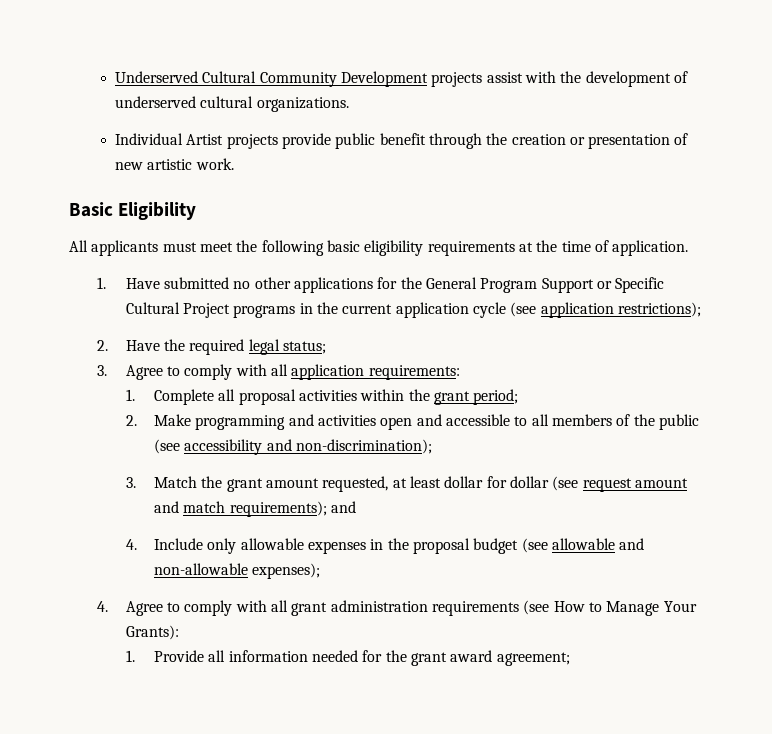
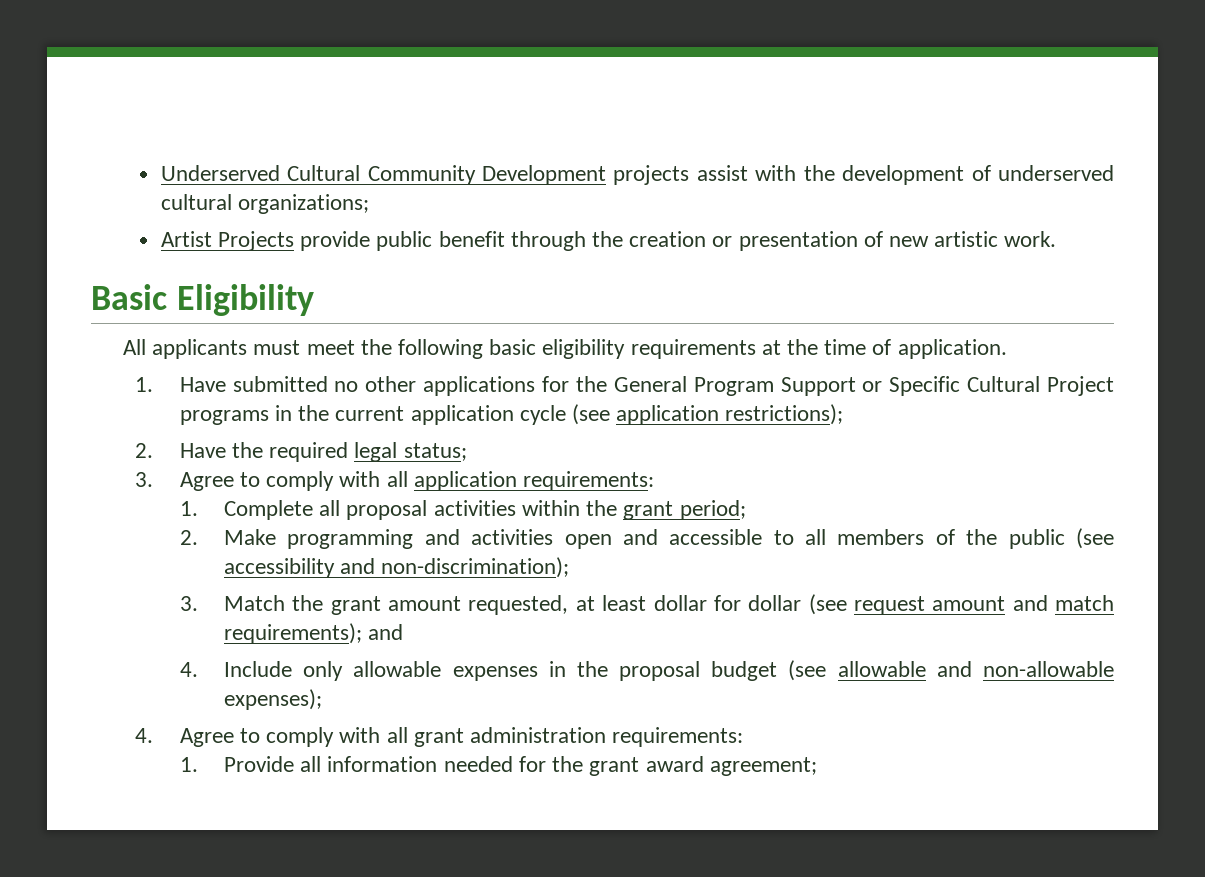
- Underserved Cultural Community Development projects assist with the development of underserved cultural organizations.
- Individual Artist projects provide public benefit through the creation or presentation of new artistic work.
+ Underserved Cultural Community Development projects assist with the development of underserved cultural organizations;
+ Artist Projects provide public benefit through the creation or presentation of new artistic work.
- 4. Agree to comply with all grant administration requirements (see How to Manage Your Grants):
+ 4. Agree to comply with all grant administration requirements:

